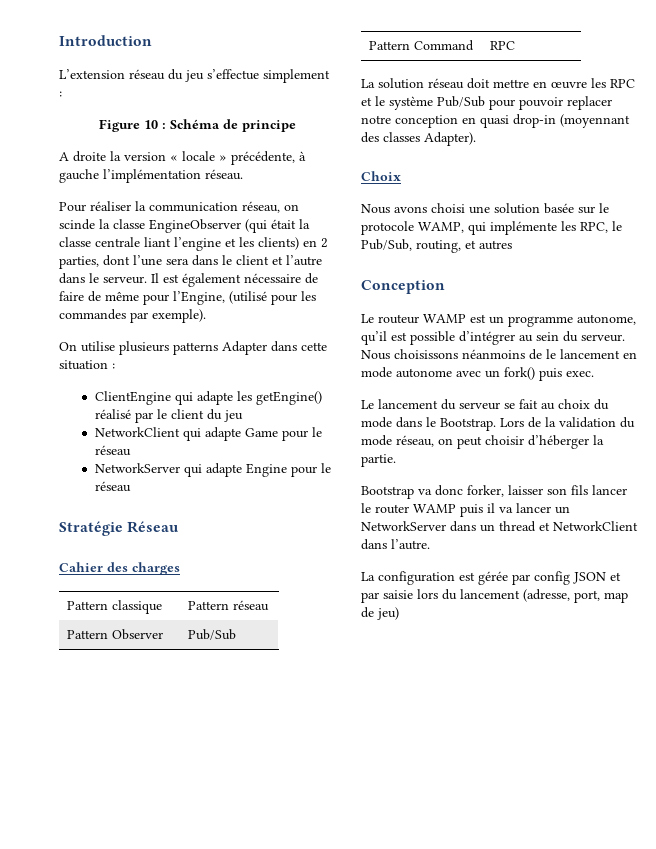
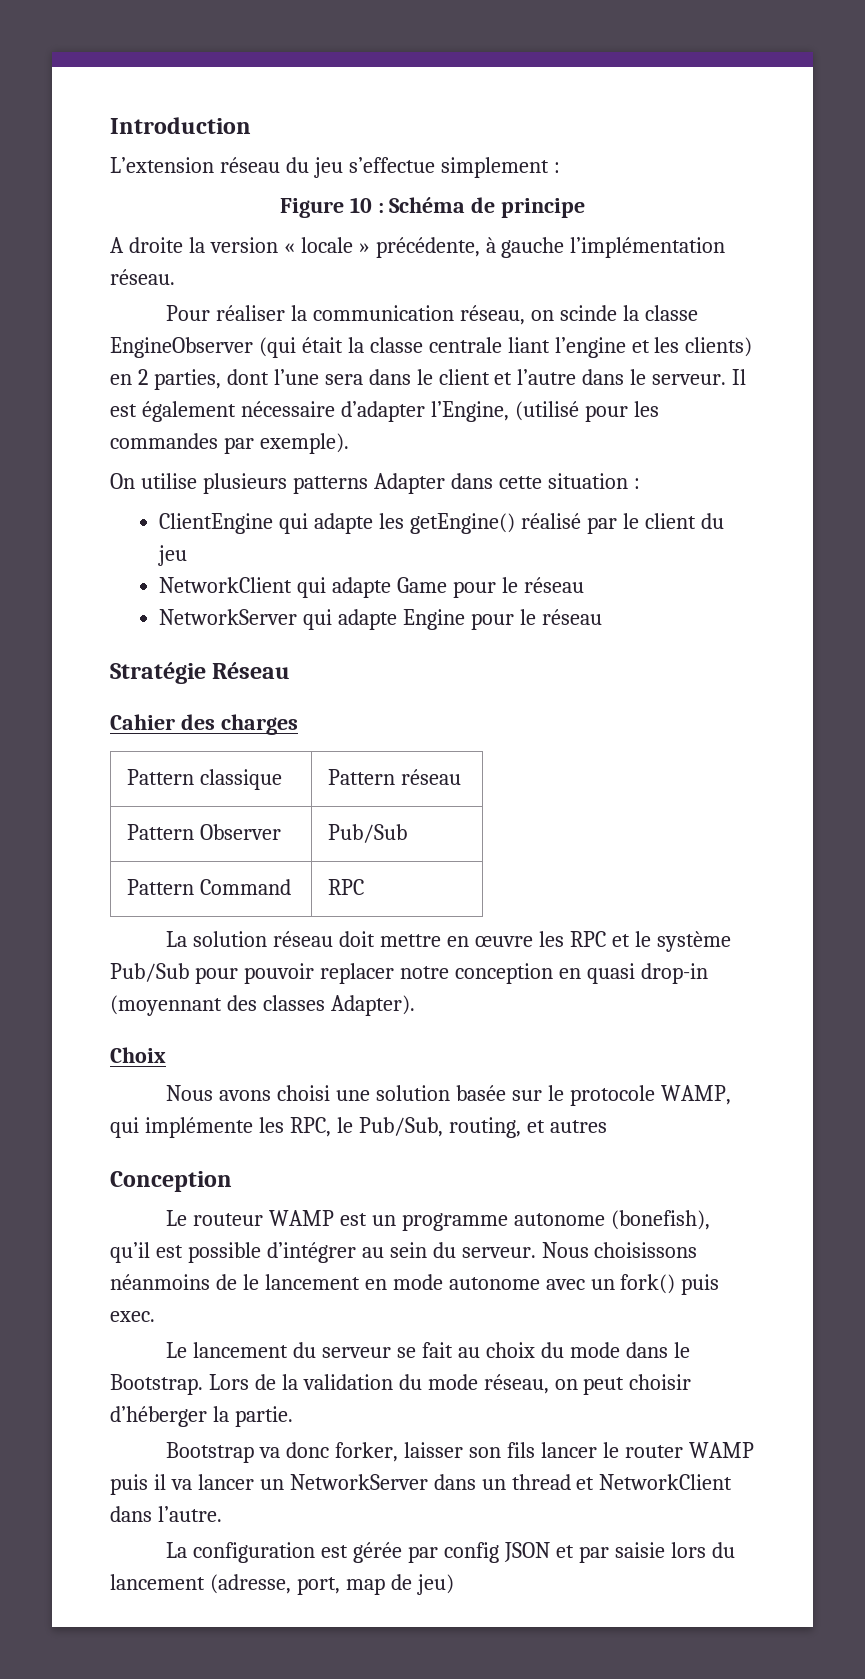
- Il est également nécessaire de faire de même pour l’Engine, (utilisé pour les commandes par exemple).
+ Il est également nécessaire d’adapter l’Engine, (utilisé pour les commandes par exemple).
- Le routeur WAMP est un programme autonome, qu’il est possible d’intégrer au sein du serveur.
+ Le routeur WAMP est un programme autonome (bonefish), qu’il est possible d’intégrer au sein du serveur.

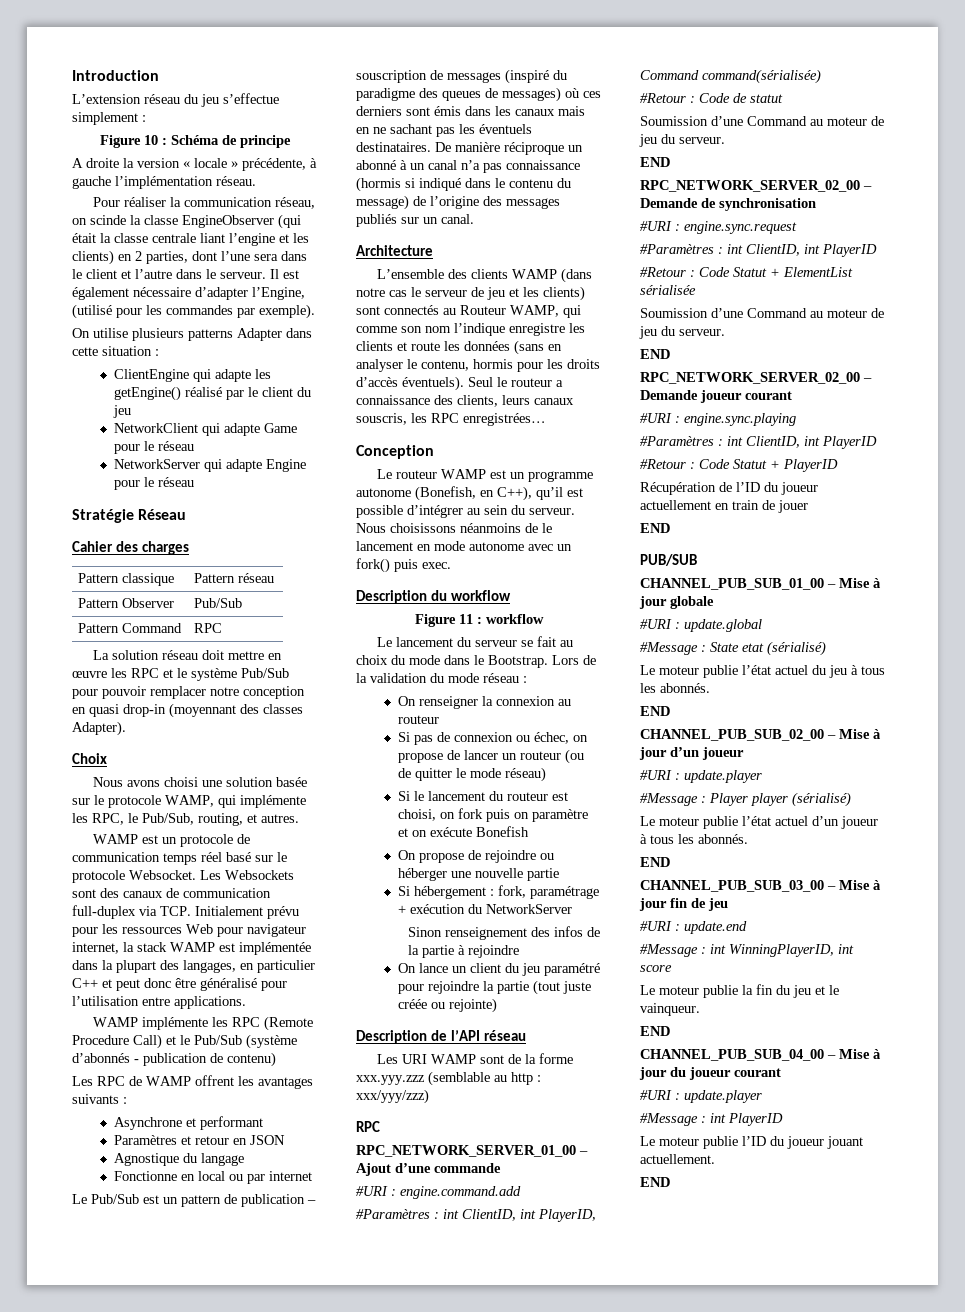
- La solution réseau doit mettre en œuvre les RPC et le système Pub/Sub pour pouvoir replacer notre conception en quasi drop-in (moyennant des classes Adapter).
+ La solution réseau doit mettre en œuvre les RPC et le système Pub/Sub pour pouvoir remplacer notre conception en quasi drop-in (moyennant des classes Adapter).
- Nous avons choisi une solution basée sur le protocole WAMP, qui implémente les RPC, le Pub/Sub, routing, et autres
+ Nous avons choisi une solution basée sur le protocole WAMP, qui implémente les RPC, le Pub/Sub, routing, et autres.
+ WAMP est un protocole de communication temps réel basé sur le protocole Websocket. Les Websockets sont des canaux de communication full-duplex via TCP. Initialement prévu pour les ressources Web pour navigateur internet, la stack WAMP est implémentée dans la plupart des langages, en particulier C++ et peut donc être généralisé pour l’utilisation entre applications.
+ WAMP implémente les RPC (Remote Procedure Call) et le Pub/Sub (système d’abonnés - publication de contenu)
+ Les RPC de WAMP offrent les avantages suivants :
+ Asynchrone et performant
+ Paramètres et retour en JSON
+ Agnostique du langage
+ Fonctionne en local ou par internet
+ Le Pub/Sub est un pattern de publication – souscription de messages (inspiré du paradigme des queues de messages) où ces derniers sont émis dans les canaux mais en ne sachant pas les éventuels destinataires. De manière réciproque un abonné à un canal n’a pas connaissance (hormis si indiqué dans le contenu du message) de l’origine des messages publiés sur un canal.
+ Architecture
+ L’ensemble des clients WAMP (dans notre cas le serveur de jeu et les clients) sont connectés au Routeur WAMP, qui comme son nom l’indique enregistre les clients et route les données (sans en analyser le contenu, hormis pour les droits d’accès éventuels). Seul le routeur a connaissance des clients, leurs canaux souscris, les RPC enregistrées…
- Le routeur WAMP est un programme autonome (bonefish), qu’il est possible d’intégrer au sein du serveur.
+ Le routeur WAMP est un programme autonome (Bonefish, en C++), qu’il est possible d’intégrer au sein du serveur.
+ Description du workflow
+ Figure 11 : workflow
- Lors de la validation du mode réseau, on peut choisir d’héberger la partie.
- Bootstrap va donc forker, laisser son fils lancer le router WAMP puis il va lancer un NetworkServer dans un thread et NetworkClient dans l’autre.
- La configuration est gérée par config JSON et par saisie lors du lancement (adresse, port, map de jeu)
+ Lors de la validation du mode réseau :
+ On renseigner la connexion au routeur
+ Si pas de connexion ou échec, on propose de lancer un routeur (ou de quitter le mode réseau)
+ Si le lancement du routeur est choisi, on fork puis on paramètre et on exécute Bonefish
+ On propose de rejoindre ou héberger une nouvelle partie
+ Si hébergement : fork, paramétrage + exécution du NetworkServer
+ Sinon renseignement des infos de la partie à rejoindre
+ On lance un client du jeu paramétré pour rejoindre la partie (tout juste créée ou rejointe)
+ Description de l’API réseau
+ Les URI WAMP sont de la forme xxx.yyy.zzz (semblable au http : xxx/yyy/zzz)
+ RPC
+ RPC_NETWORK_SERVER_01_00 – Ajout d’une commande
+ #URI : engine.command.add
+ #Paramètres : int ClientID, int PlayerID, Command command(sérialisée)
+ #Retour : Code de statut
+ Soumission d’une Command au moteur de jeu du serveur.
+ END
+ RPC_NETWORK_SERVER_02_00 – Demande de synchronisation
+ #URI : engine.sync.request
+ #Paramètres : int ClientID, int PlayerID
+ #Retour : Code Statut + ElementList sérialisée
+ Soumission d’une Command au moteur de jeu du serveur.
+ END
+ RPC_NETWORK_SERVER_02_00 – Demande joueur courant
+ #URI : engine.sync.playing
+ #Paramètres : int ClientID, int PlayerID
+ #Retour : Code Statut + PlayerID
+ Récupération de l’ID du joueur actuellement en train de jouer
+ END
+ PUB/SUB
+ CHANNEL_PUB_SUB_01_00 – Mise à jour globale
+ #URI : update.global
+ #Message : State etat (sérialisé)
+ Le moteur publie l’état actuel du jeu à tous les abonnés.
+ END
+ CHANNEL_PUB_SUB_02_00 – Mise à jour d’un joueur
+ #URI : update.player
+ #Message : Player player (sérialisé)
+ Le moteur publie l’état actuel d’un joueur à tous les abonnés.
+ END
+ CHANNEL_PUB_SUB_03_00 – Mise à jour fin de jeu
+ #URI : update.end
+ #Message : int WinningPlayerID, int score
+ Le moteur publie la fin du jeu et le vainqueur.
+ END
+ CHANNEL_PUB_SUB_04_00 – Mise à jour du joueur courant
+ #URI : update.player
+ #Message : int PlayerID
+ Le moteur publie l’ID du joueur jouant actuellement.
+ END

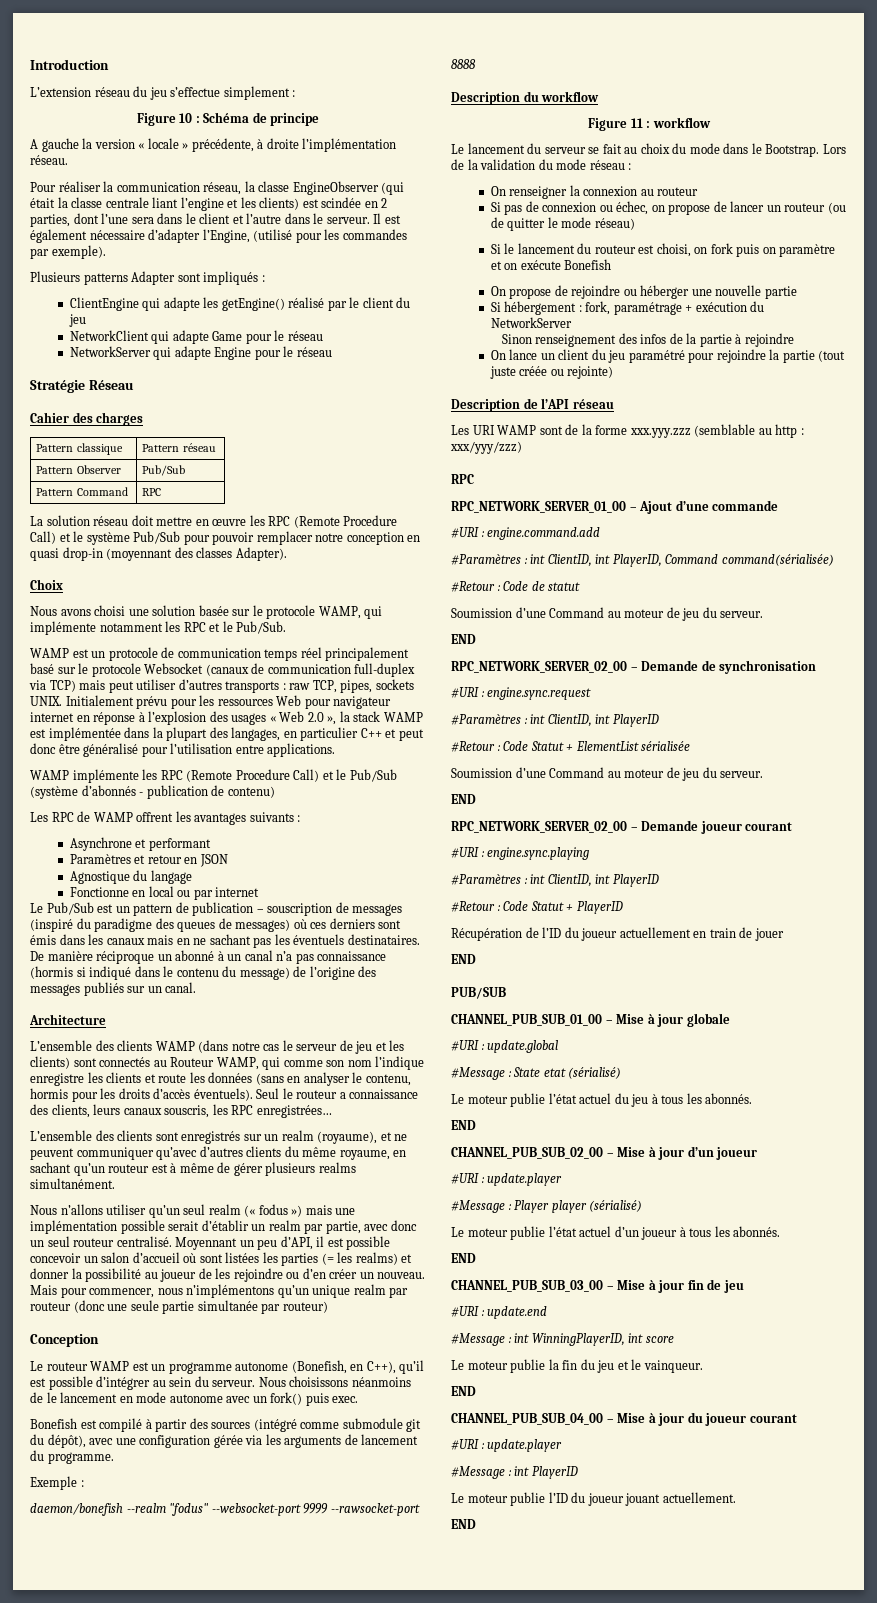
- A droite la version « locale » précédente, à gauche l’implémentation réseau.
+ A gauche la version « locale » précédente, à droite l’implémentation réseau.
- Pour réaliser la communication réseau, on scinde la classe EngineObserver (qui était la classe centrale liant l’engine et les clients) en 2 parties, dont l’une sera dans le client et l’autre dans le serveur.
+ Pour réaliser la communication réseau, la classe EngineObserver (qui était la classe centrale liant l’engine et les clients) est scindée en 2 parties, dont l’une sera dans le client et l’autre dans le serveur.
- On utilise plusieurs patterns Adapter dans cette situation :
+ Plusieurs patterns Adapter sont impliqués :
- La solution réseau doit mettre en œuvre les RPC et le système Pub/Sub pour pouvoir remplacer notre conception en quasi drop-in (moyennant des classes Adapter).
+ La solution réseau doit mettre en œuvre les RPC (Remote Procedure Call) et le système Pub/Sub pour pouvoir remplacer notre conception en quasi drop-in (moyennant des classes Adapter).
- Nous avons choisi une solution basée sur le protocole WAMP, qui implémente les RPC, le Pub/Sub, routing, et autres.
+ Nous avons choisi une solution basée sur le protocole WAMP, qui implémente notamment les RPC et le Pub/Sub.
- WAMP est un protocole de communication temps réel basé sur le protocole Websocket. Les Websockets sont des canaux de communication full-duplex via TCP. Initialement prévu pour les ressources Web pour navigateur internet, la stack WAMP est implémentée dans la plupart des langages, en particulier C++ et peut donc être généralisé pour l’utilisation entre applications.
+ WAMP est un protocole de communication temps réel principalement basé sur le protocole Websocket (canaux de communication full-duplex via TCP) mais peut utiliser d’autres transports : raw TCP, pipes, sockets UNIX. Initialement prévu pour les ressources Web pour navigateur internet en réponse à l’explosion des usages « Web 2.0 », la stack WAMP est implémentée dans la plupart des langages, en particulier C++ et peut donc être généralisé pour l’utilisation entre applications.
+ L’ensemble des clients sont enregistrés sur un realm (royaume), et ne peuvent communiquer qu’avec d’autres clients du même royaume, en sachant qu’un routeur est à même de gérer plusieurs realms simultanément.
+ Nous n’allons utiliser qu’un seul realm (« fodus ») mais une implémentation possible serait d’établir un realm par partie, avec donc un seul routeur centralisé. Moyennant un peu d’API, il est possible concevoir un salon d’accueil où sont listées les parties (= les realms) et donner la possibilité au joueur de les rejoindre ou d’en créer un nouveau. Mais pour commencer, nous n’implémentons qu’un unique realm par routeur (donc une seule partie simultanée par routeur)
+ Bonefish est compilé à partir des sources (intégré comme submodule git du dépôt), avec une configuration gérée via les arguments de lancement du programme.
+ Exemple :
+ daemon/bonefish --realm "fodus" --websocket-port 9999 --rawsocket-port 8888

